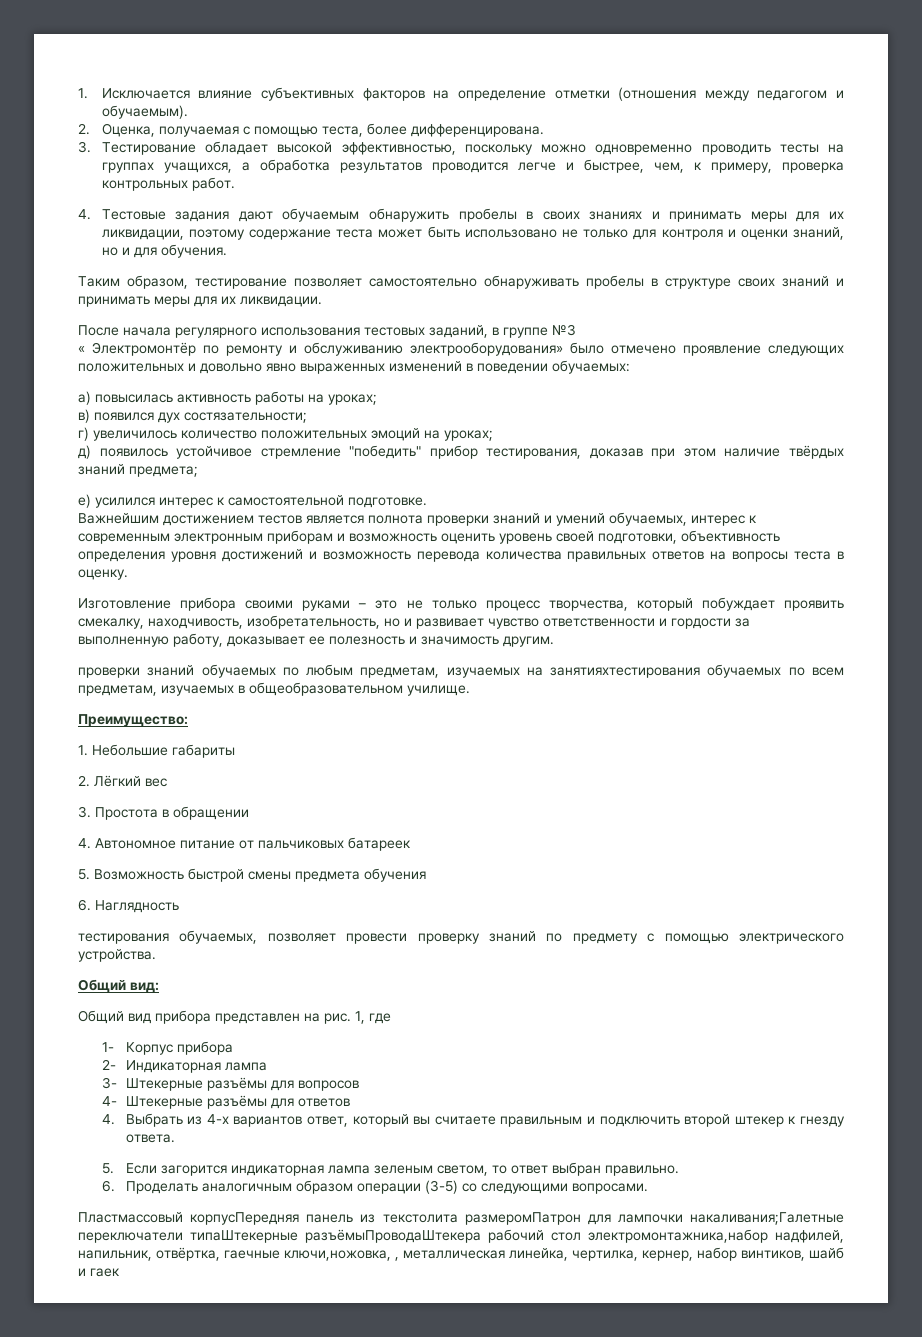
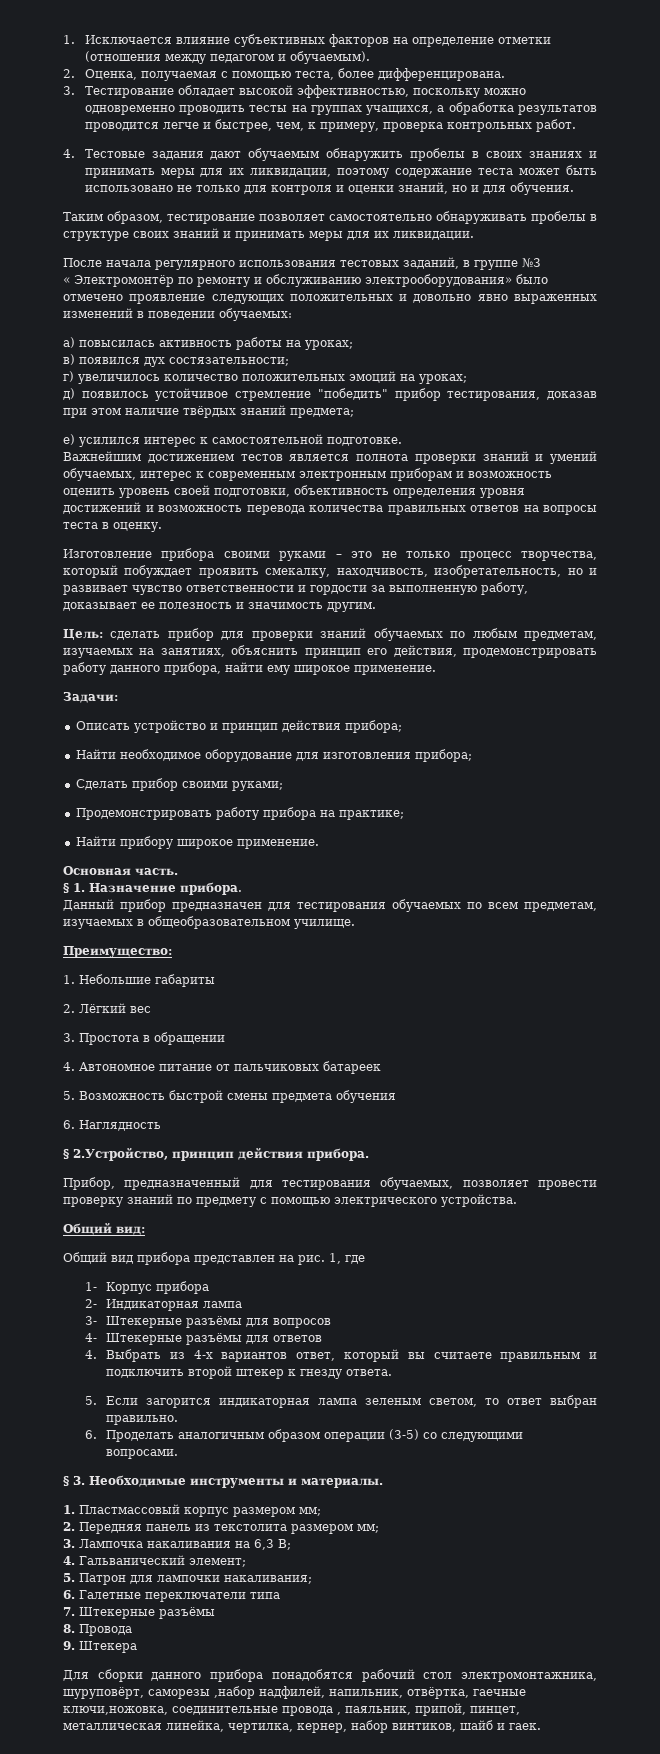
- проверки знаний обучаемых по любым предметам, изучаемых на занятияхтестирования обучаемых по всем предметам, изучаемых в общеобразовательном училище.
+ Цель: сделать прибор для проверки знаний обучаемых по любым предметам, изучаемых на занятиях, объяснить принцип его действия, продемонстрировать работу данного прибора, найти ему широкое применение.
+ Задачи:
+ Описать устройство и принцип действия прибора;
+ Найти необходимое оборудование для изготовления прибора;
+ Сделать прибор своими руками;
+ Продемонстрировать работу прибора на практике;
+ Найти прибору широкое применение.
+ Основная часть.
+ § 1. Назначение прибора.
+ Данный прибор предназначен для тестирования обучаемых по всем предметам, изучаемых в общеобразовательном училище.
- тестирования обучаемых, позволяет провести проверку знаний по предмету с помощью электрического устройства.
+ § 2.Устройство, принцип действия прибора.
+ Прибор, предназначенный для тестирования обучаемых, позволяет провести проверку знаний по предмету с помощью электрического устройства.
- Пластмассовый корпусПередняя панель из текстолита размеромПатрон для лампочки накаливания;Галетные переключатели типаШтекерные разъёмыПроводаШтекера рабочий стол электромонтажника,набор надфилей, напильник, отвёртка, гаечные ключи,ножовка, , металлическая линейка, чертилка, кернер, набор винтиков, шайб и гаек
+ § 3. Необходимые инструменты и материалы.
+ 1. Пластмассовый корпус размером мм;
+ 2. Передняя панель из текстолита размером мм;
+ 3. Лампочка накаливания на 6,3 В;
+ 4. Гальванический элемент;
+ 5. Патрон для лампочки накаливания;
+ 6. Галетные переключатели типа
+ 7. Штекерные разъёмы
+ 8. Провода
+ 9. Штекера
+ Для сборки данного прибора понадобятся рабочий стол электромонтажника, шуруповёрт, саморезы ,набор надфилей, напильник, отвёртка, гаечные ключи,ножовка, соединительные провода , паяльник, припой, пинцет, металлическая линейка, чертилка, кернер, набор винтиков, шайб и гаек.

